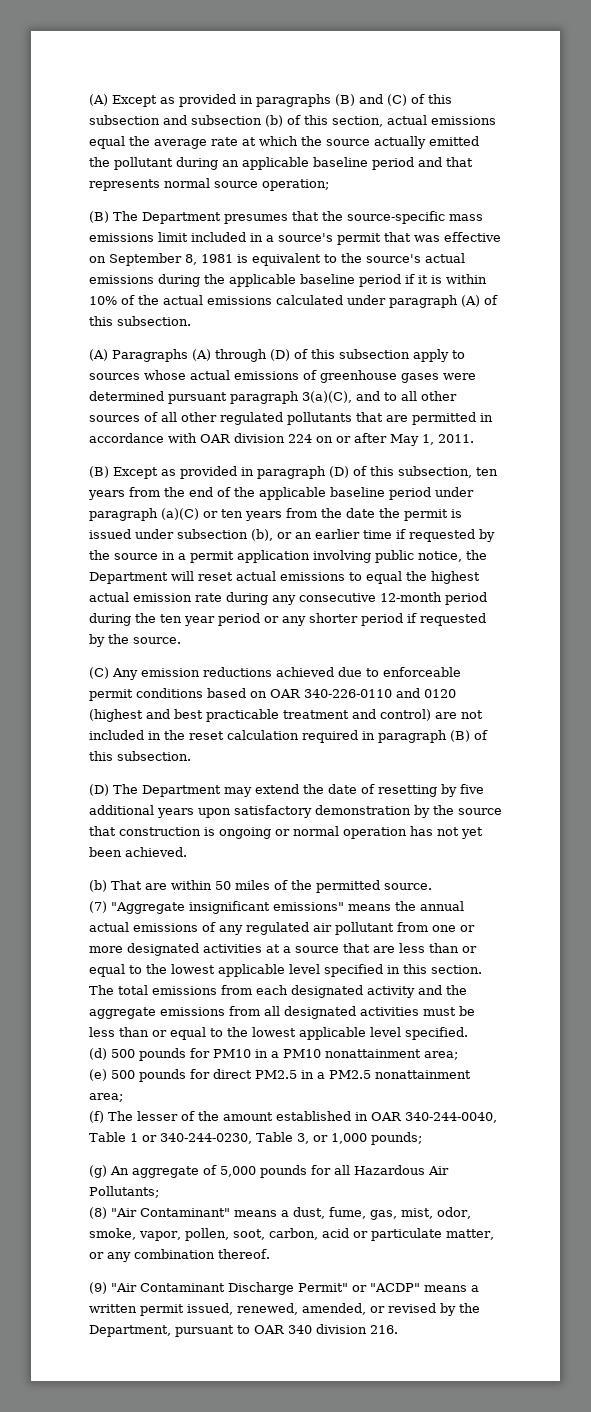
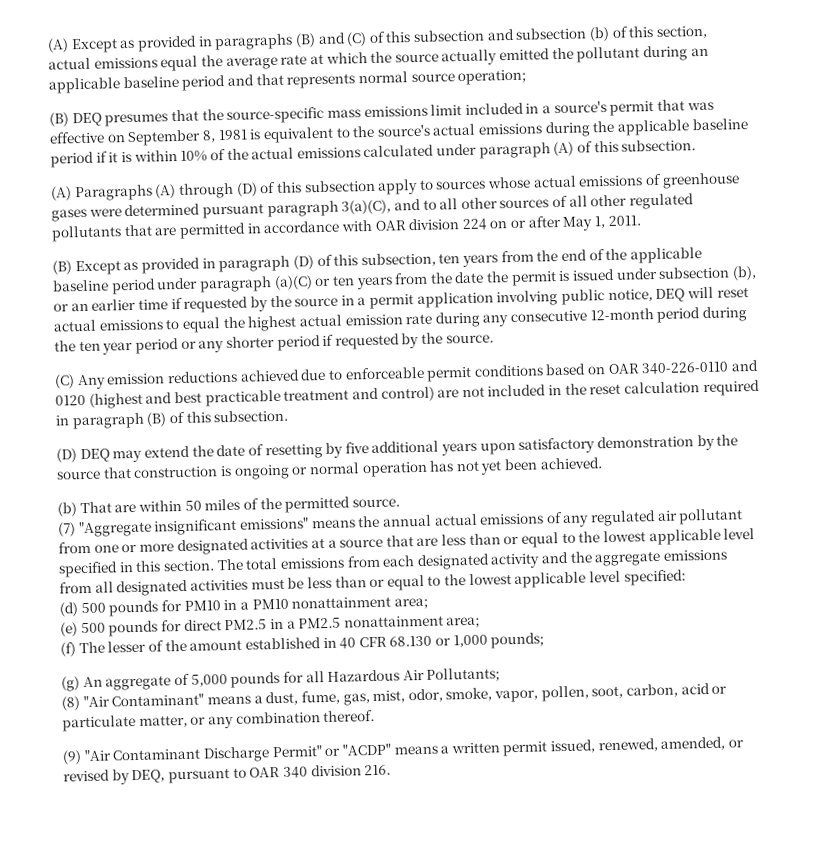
- (B) The Department presumes that the source-specific mass emissions limit included in a source's permit that was effective on September 8, 1981 is equivalent to the source's actual emissions during the applicable baseline period if it is within 10% of the actual emissions calculated under paragraph (A) of this subsection.
+ (B) DEQ presumes that the source-specific mass emissions limit included in a source's permit that was effective on September 8, 1981 is equivalent to the source's actual emissions during the applicable baseline period if it is within 10% of the actual emissions calculated under paragraph (A) of this subsection.
- (B) Except as provided in paragraph (D) of this subsection, ten years from the end of the applicable baseline period under paragraph (a)(C) or ten years from the date the permit is issued under subsection (b), or an earlier time if requested by the source in a permit application involving public notice, the Department will reset actual emissions to equal the highest actual emission rate during any consecutive 12-month period during the ten year period or any shorter period if requested by the source.
+ (B) Except as provided in paragraph (D) of this subsection, ten years from the end of the applicable baseline period under paragraph (a)(C) or ten years from the date the permit is issued under subsection (b), or an earlier time if requested by the source in a permit application involving public notice, DEQ will reset actual emissions to equal the highest actual emission rate during any consecutive 12-month period during the ten year period or any shorter period if requested by the source.
- (D) The Department may extend the date of resetting by five additional years upon satisfactory demonstration by the source that construction is ongoing or normal operation has not yet been achieved.
+ (D) DEQ may extend the date of resetting by five additional years upon satisfactory demonstration by the source that construction is ongoing or normal operation has not yet been achieved.
- The total emissions from each designated activity and the aggregate emissions from all designated activities must be less than or equal to the lowest applicable level specified.
+ The total emissions from each designated activity and the aggregate emissions from all designated activities must be less than or equal to the lowest applicable level specified:
- (f) The lesser of the amount established in OAR 340-244-0040, Table 1 or 340-244-0230, Table 3, or 1,000 pounds;
+ (f) The lesser of the amount established in 40 CFR 68.130 or 1,000 pounds;
- (9) "Air Contaminant Discharge Permit" or "ACDP" means a written permit issued, renewed, amended, or revised by the Department, pursuant to OAR 340 division 216.
+ (9) "Air Contaminant Discharge Permit" or "ACDP" means a written permit issued, renewed, amended, or revised by DEQ, pursuant to OAR 340 division 216.

